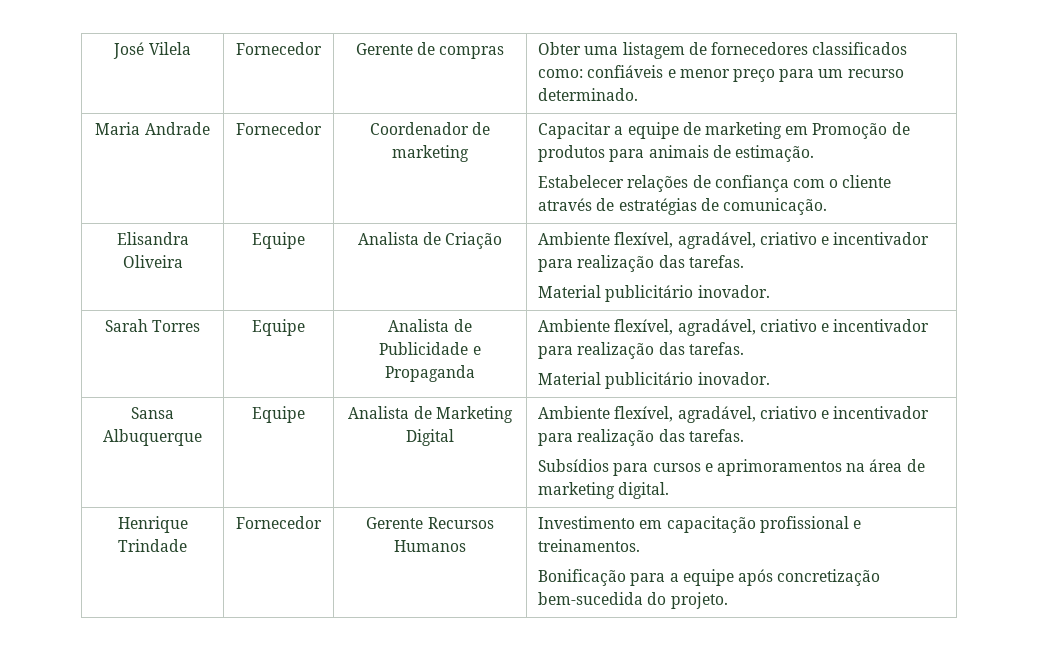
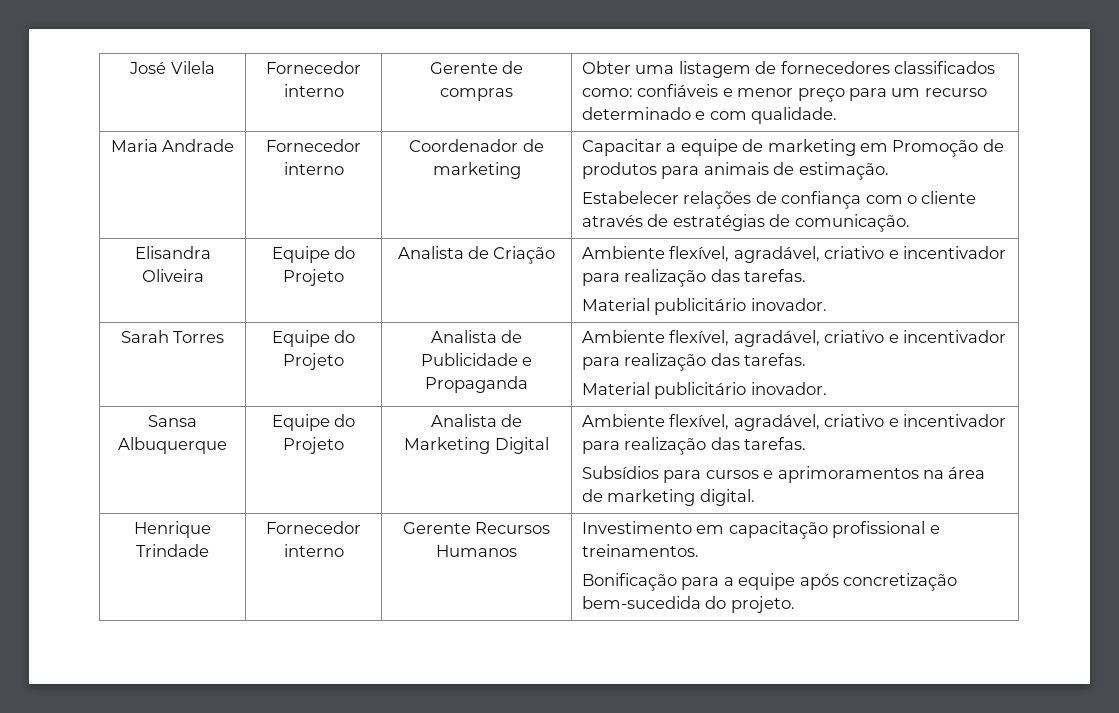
- José Vilela | Fornecedor | Gerente de compras | Obter uma listagem de fornecedores classificados como: confiáveis e menor preço para um recurso determinado.
+ José Vilela | Fornecedor interno | Gerente de compras | Obter uma listagem de fornecedores classificados como: confiáveis e menor preço para um recurso determinado e com qualidade.
- Maria Andrade | Fornecedor | Coordenador de marketing | Capacitar a equipe de marketing em Promoção de produtos para animais de estimação.
+ Maria Andrade | Fornecedor interno | Coordenador de marketing | Capacitar a equipe de marketing em Promoção de produtos para animais de estimação.
- Elisandra Oliveira | Equipe | Analista de Criação | Ambiente flexível, agradável, criativo e incentivador para realização das tarefas.
+ Elisandra Oliveira | Equipe do Projeto | Analista de Criação | Ambiente flexível, agradável, criativo e incentivador para realização das tarefas.
- Sarah Torres | Equipe | Analista de Publicidade e Propaganda | Ambiente flexível, agradável, criativo e incentivador para realização das tarefas.
+ Sarah Torres | Equipe do Projeto | Analista de Publicidade e Propaganda | Ambiente flexível, agradável, criativo e incentivador para realização das tarefas.
- Sansa Albuquerque | Equipe | Analista de Marketing Digital | Ambiente flexível, agradável, criativo e incentivador para realização das tarefas.
+ Sansa Albuquerque | Equipe do Projeto | Analista de Marketing Digital | Ambiente flexível, agradável, criativo e incentivador para realização das tarefas.
- Henrique Trindade | Fornecedor | Gerente Recursos Humanos | Investimento em capacitação profissional e treinamentos.
+ Henrique Trindade | Fornecedor interno | Gerente Recursos Humanos | Investimento em capacitação profissional e treinamentos.

